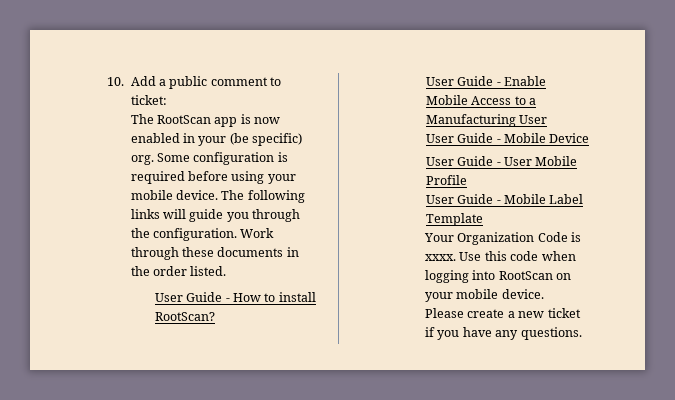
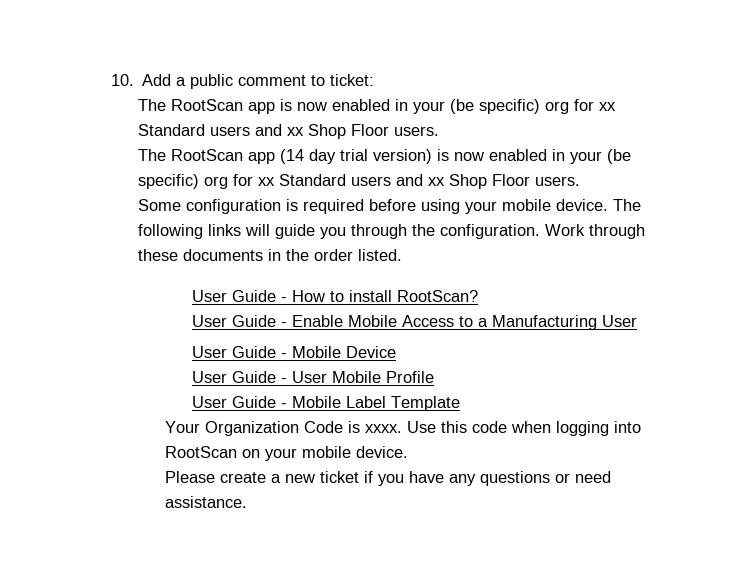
- The RootScan app is now enabled in your (be specific) org. Some configuration is required before using your mobile device.
+ The RootScan app is now enabled in your (be specific) org for xx Standard users and xx Shop Floor users.
+ The RootScan app (14 day trial version) is now enabled in your (be specific) org for xx Standard users and xx Shop Floor users.
+ Some configuration is required before using your mobile device.
- Please create a new ticket if you have any questions.
+ Please create a new ticket if you have any questions or need assistance.

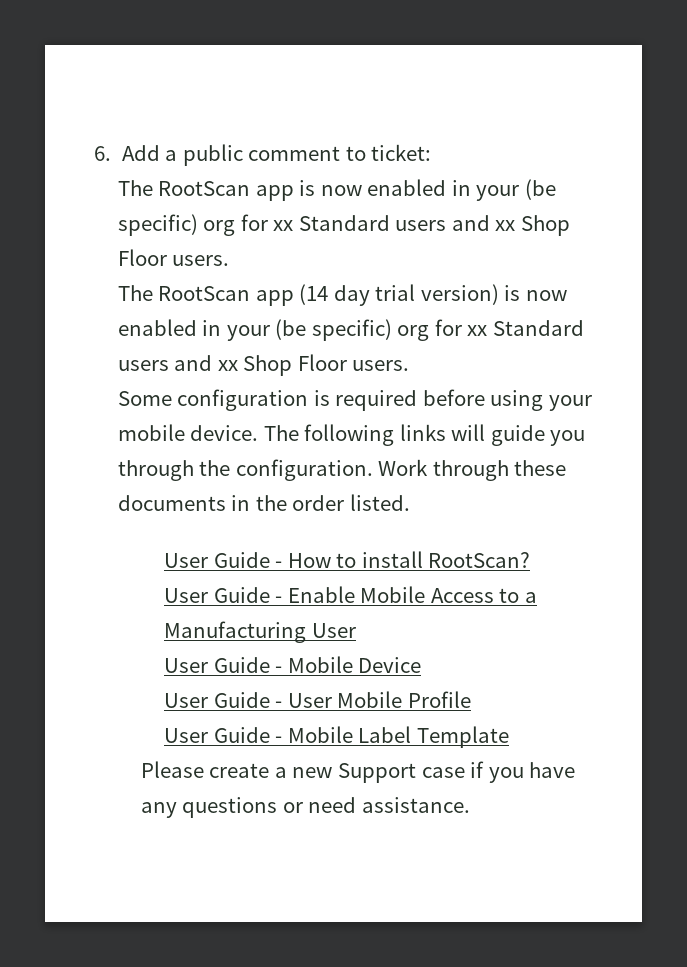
- 10. Add a public comment to ticket:
+ 6. Add a public comment to ticket:
- Your Organization Code is xxxx. Use this code when logging into RootScan on your mobile device.
- Please create a new ticket if you have any questions or need assistance.
+ Please create a new Support case if you have any questions or need assistance.

